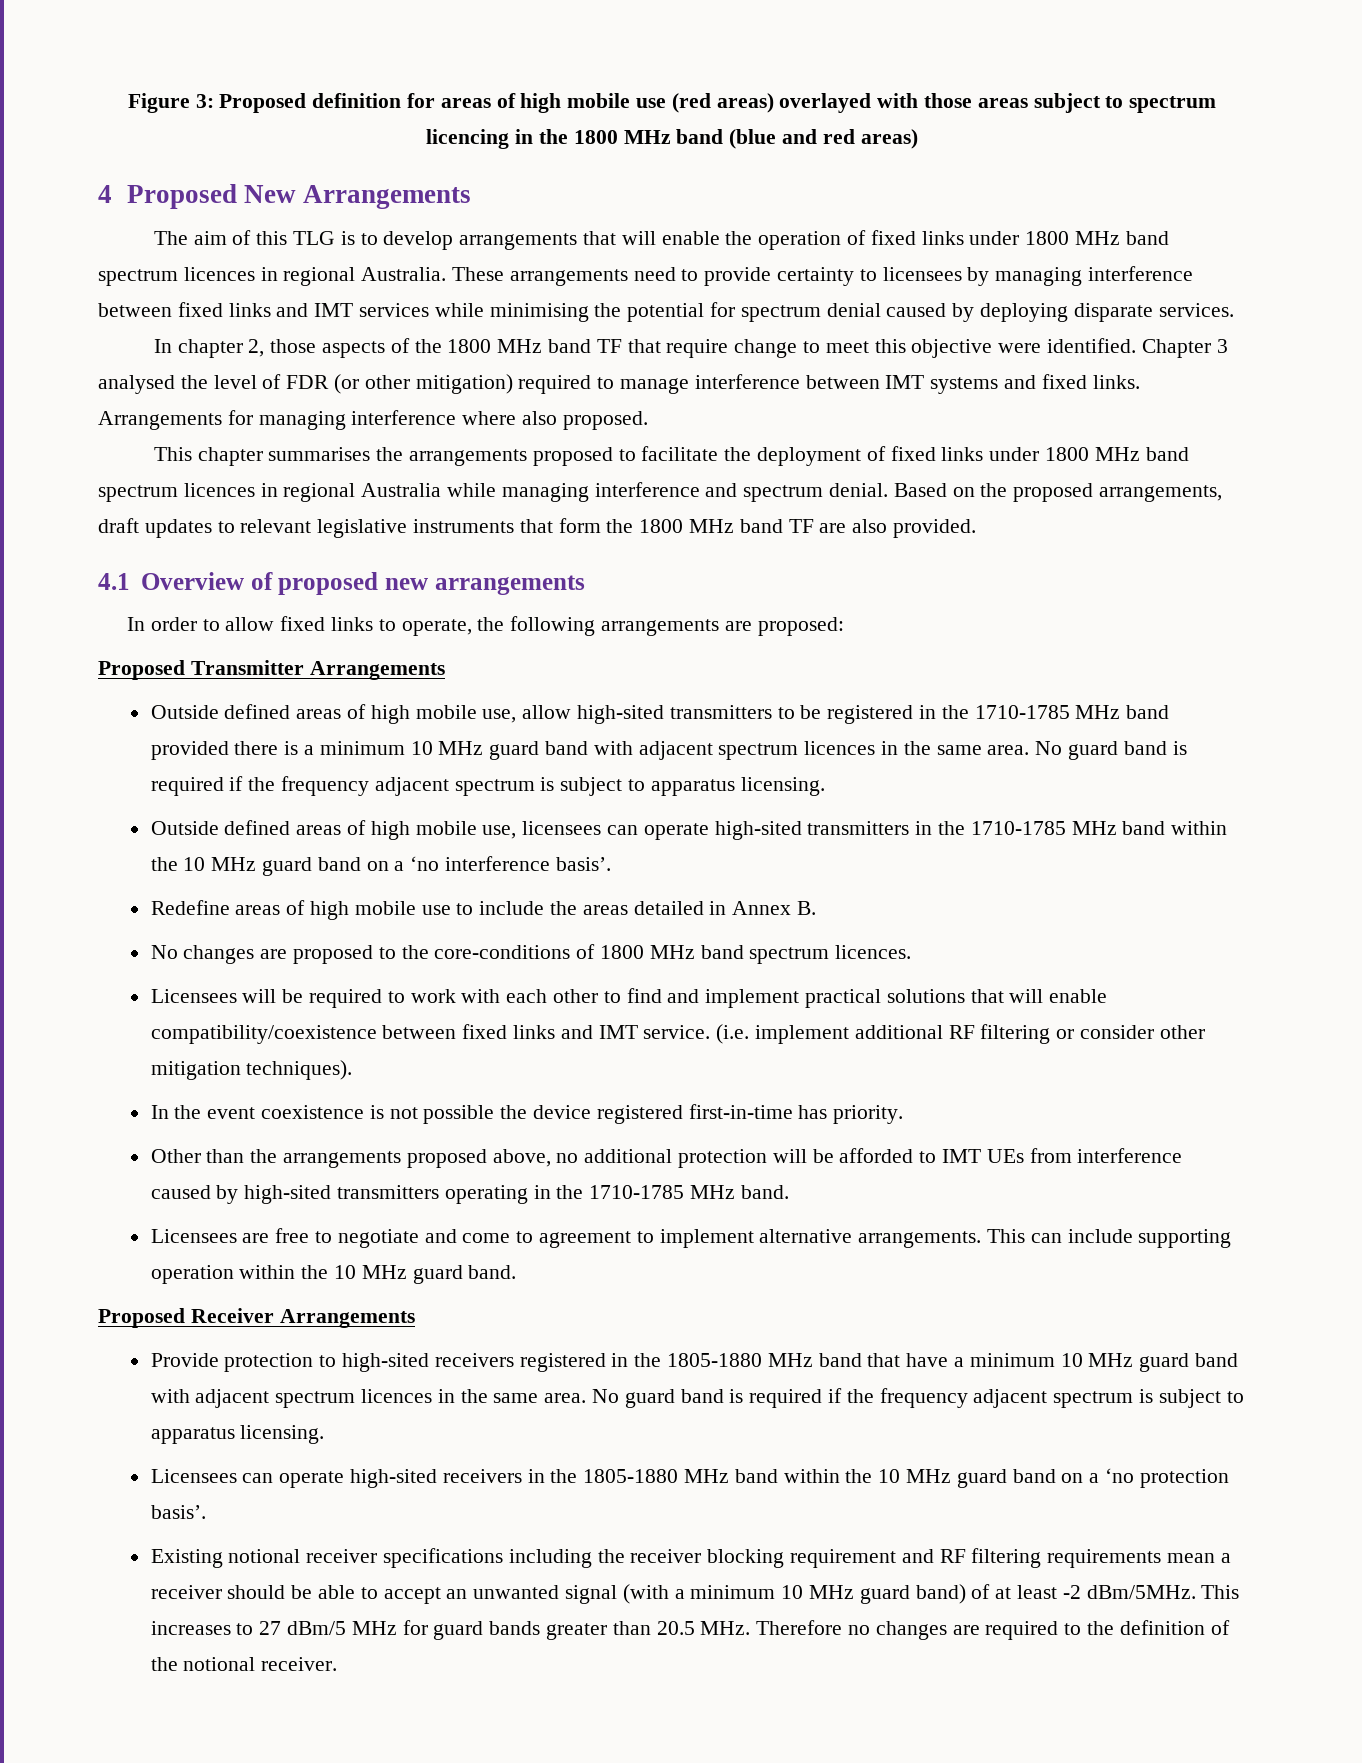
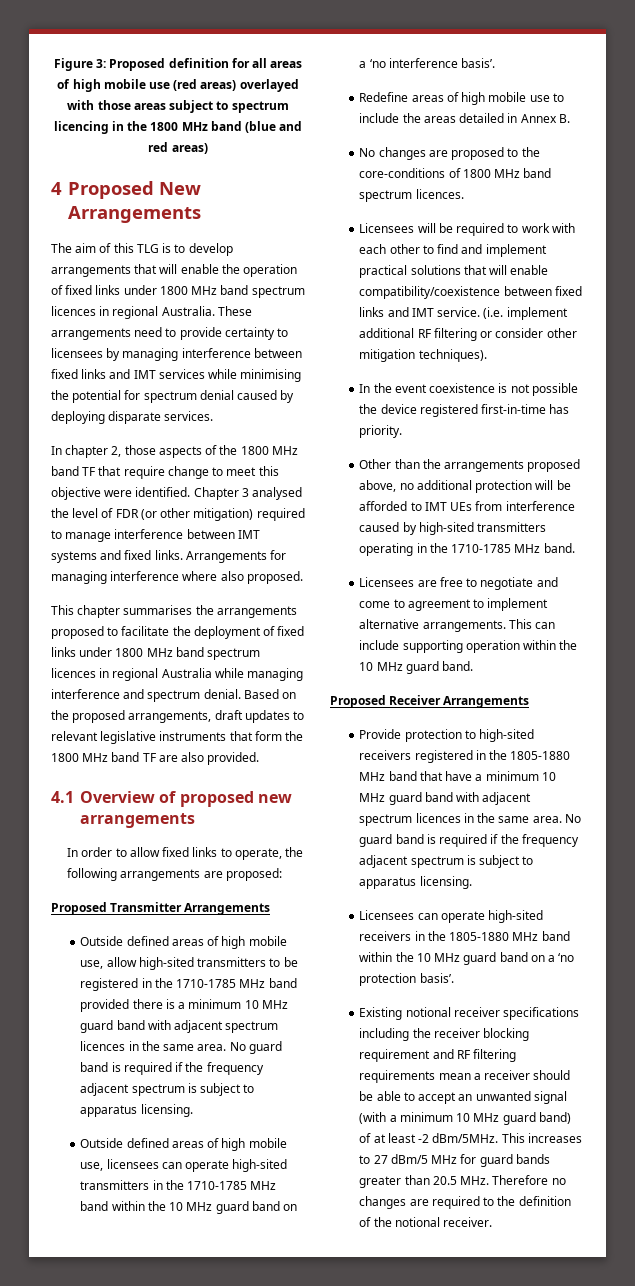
- Figure 3: Proposed definition for areas of high mobile use (red areas) overlayed with those areas subject to spectrum licencing in the 1800 MHz band (blue and red areas)
+ Figure 3: Proposed definition for all areas of high mobile use (red areas) overlayed with those areas subject to spectrum licencing in the 1800 MHz band (blue and red areas)

